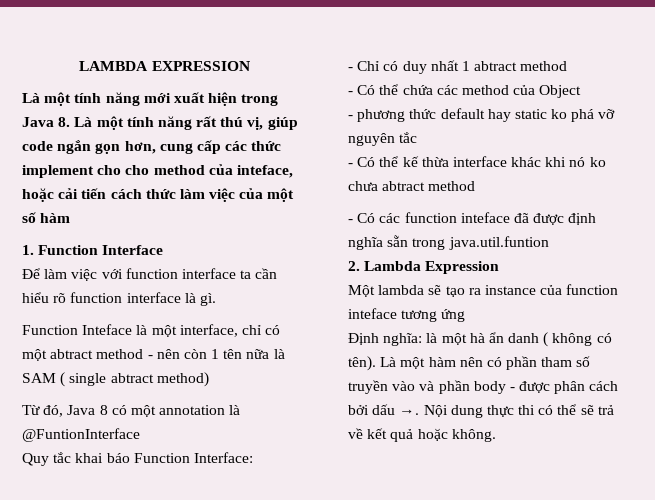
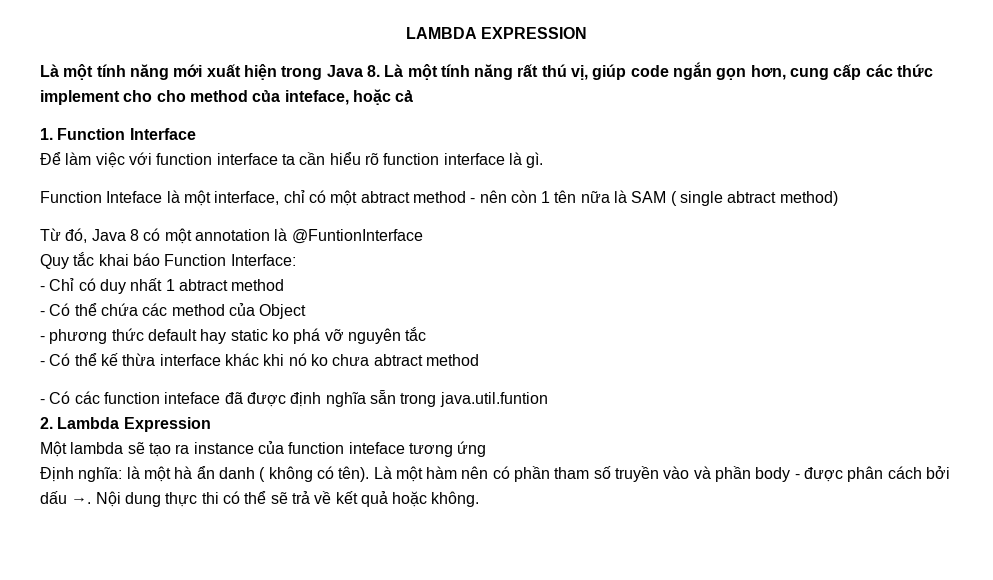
- Là một tính năng mới xuất hiện trong Java 8. Là một tính năng rất thú vị, giúp code ngắn gọn hơn, cung cấp các thức implement cho cho method của inteface, hoặc cải tiến cách thức làm việc của một số hàm
+ Là một tính năng mới xuất hiện trong Java 8. Là một tính năng rất thú vị, giúp code ngắn gọn hơn, cung cấp các thức implement cho cho method của inteface, hoặc cả

